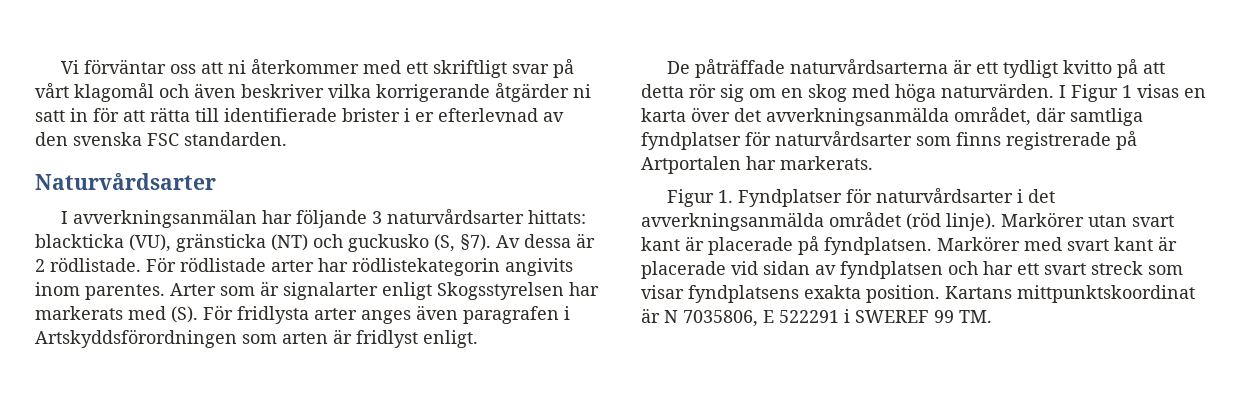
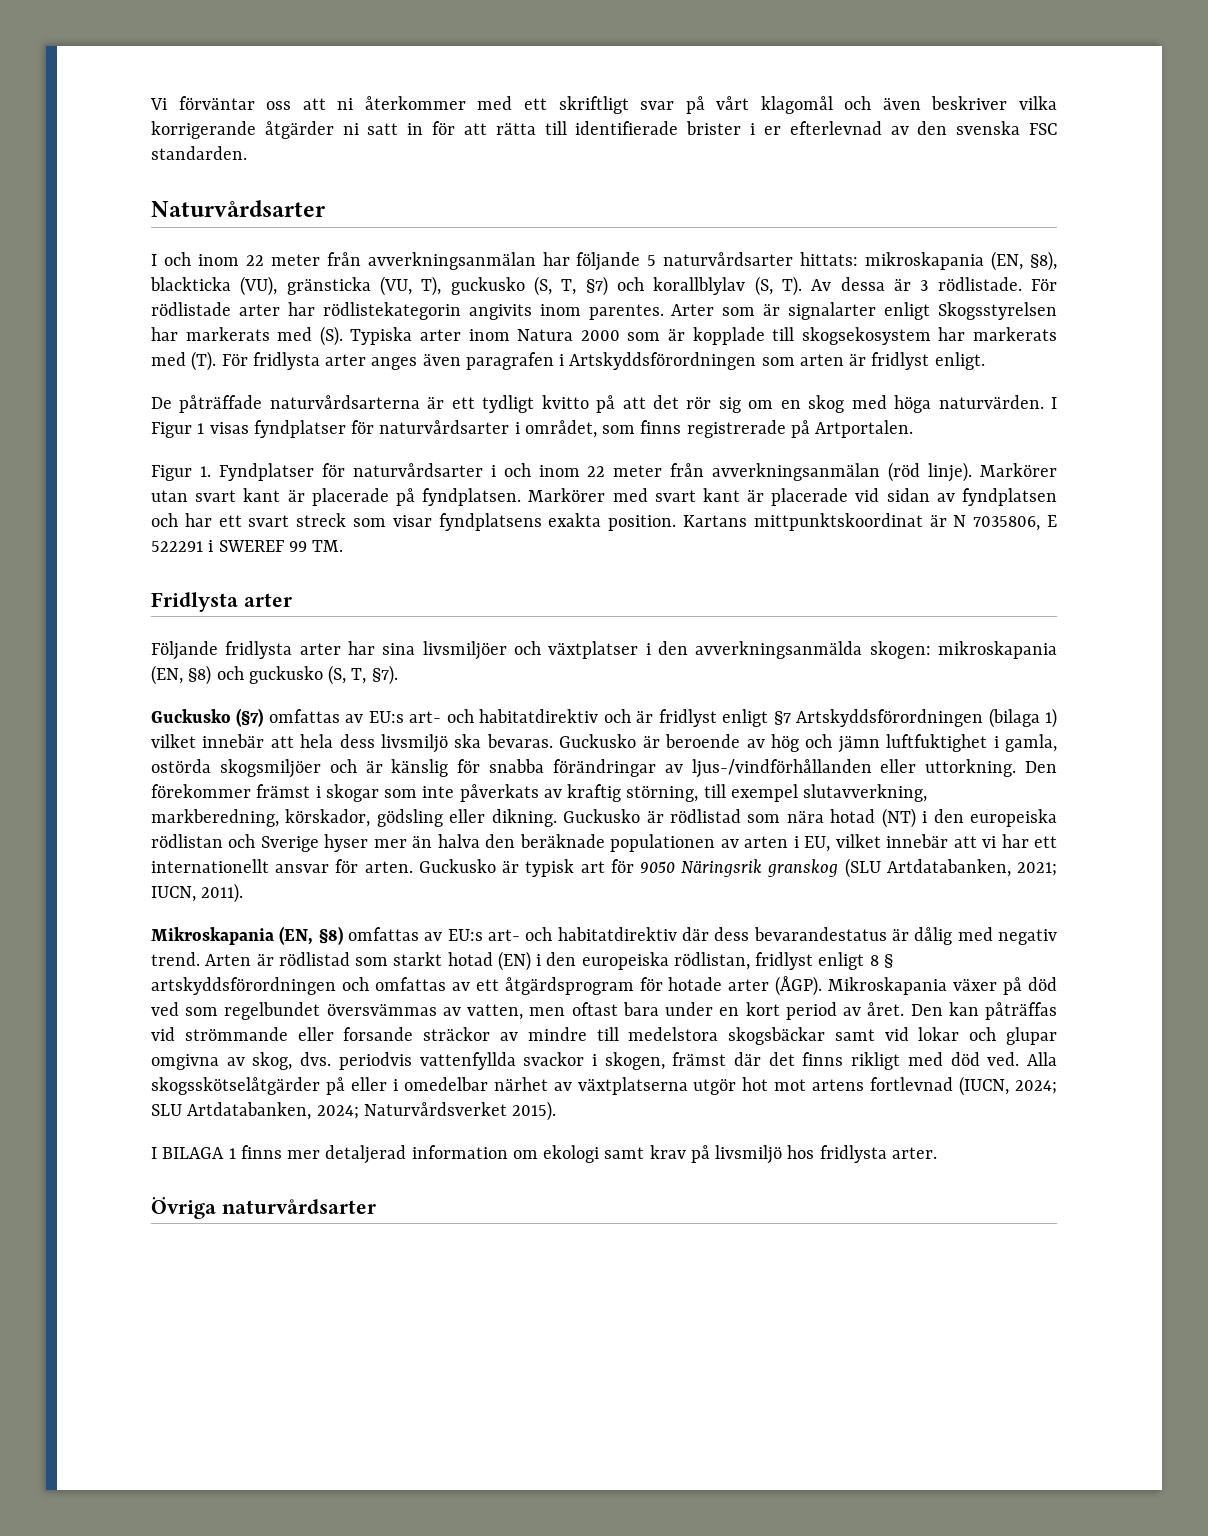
- I avverkningsanmälan har följande 3 naturvårdsarter hittats: blackticka (VU), gränsticka (NT) och guckusko (S, §7). Av dessa är 2 rödlistade.
+ I och inom 22 meter från avverkningsanmälan har följande 5 naturvårdsarter hittats: mikroskapania (EN, §8), blackticka (VU), gränsticka (VU, T), guckusko (S, T, §7) och korallblylav (S, T). Av dessa är 3 rödlistade.
- Arter som är signalarter enligt Skogsstyrelsen har markerats med (S). För fridlysta arter anges även paragrafen i Artskyddsförordningen som arten är fridlyst enligt.
+ Arter som är signalarter enligt Skogsstyrelsen har markerats med (S). Typiska arter inom Natura 2000 som är kopplade till skogsekosystem har markerats med (T). För fridlysta arter anges även paragrafen i Artskyddsförordningen som arten är fridlyst enligt.
- De påträffade naturvårdsarterna är ett tydligt kvitto på att detta rör sig om en skog med höga naturvärden.
+ De påträffade naturvårdsarterna är ett tydligt kvitto på att det rör sig om en skog med höga naturvärden.
- I Figur 1 visas en karta över det avverkningsanmälda området, där samtliga fyndplatser för naturvårdsarter som finns registrerade på Artportalen har markerats.
+ I Figur 1 visas fyndplatser för naturvårdsarter i området, som finns registrerade på Artportalen.
- Figur 1. Fyndplatser för naturvårdsarter i det avverkningsanmälda området (röd linje).
+ Figur 1. Fyndplatser för naturvårdsarter i och inom 22 meter från avverkningsanmälan (röd linje).
+ Fridlysta arter
+ Följande fridlysta arter har sina livsmiljöer och växtplatser i den avverkningsanmälda skogen: mikroskapania (EN, §8) och guckusko (S, T, §7).
+ Guckusko (§7) omfattas av EU:s art- och habitatdirektiv och är fridlyst enligt §7 Artskyddsförordningen (bilaga 1) vilket innebär att hela dess livsmiljö ska bevaras. Guckusko är beroende av hög och jämn luftfuktighet i gamla, ostörda skogsmiljöer och är känslig för snabba förändringar av ljus-/vindförhållanden eller uttorkning. Den förekommer främst i skogar som inte påverkats av kraftig störning, till exempel slutavverkning, markberedning, körskador, gödsling eller dikning. Guckusko är rödlistad som nära hotad (NT) i den europeiska rödlistan och Sverige hyser mer än halva den beräknade populationen av arten i EU, vilket innebär att vi har ett internationellt ansvar för arten. Guckusko är typisk art för 9050 Näringsrik granskog (SLU Artdatabanken, 2021; IUCN, 2011).
+ Mikroskapania (EN, §8) omfattas av EU:s art- och habitatdirektiv där dess bevarandestatus är dålig med negativ trend. Arten är rödlistad som starkt hotad (EN) i den europeiska rödlistan, fridlyst enligt 8 § artskyddsförordningen och omfattas av ett åtgärdsprogram för hotade arter (ÅGP). Mikroskapania växer på död ved som regelbundet översvämmas av vatten, men oftast bara under en kort period av året. Den kan påträffas vid strömmande eller forsande sträckor av mindre till medelstora skogsbäckar samt vid lokar och glupar omgivna av skog, dvs. periodvis vattenfyllda svackor i skogen, främst där det finns rikligt med död ved. Alla skogsskötselåtgärder på eller i omedelbar närhet av växtplatserna utgör hot mot artens fortlevnad (IUCN, 2024; SLU Artdatabanken, 2024; Naturvårdsverket 2015).
+ I BILAGA 1 finns mer detaljerad information om ekologi samt krav på livsmiljö hos fridlysta arter.
+ Övriga naturvårdsarter

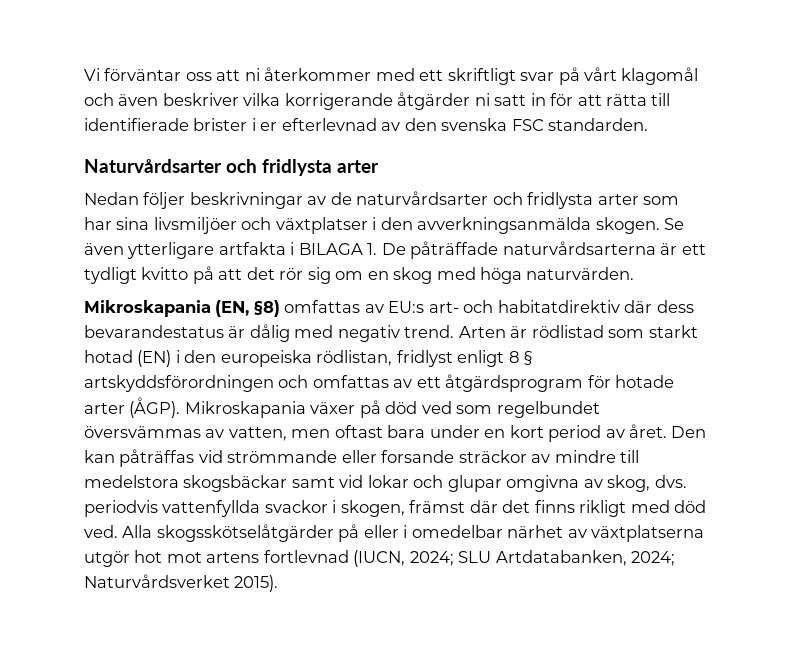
- Naturvårdsarter
- I och inom 22 meter från avverkningsanmälan har följande 5 naturvårdsarter hittats: mikroskapania (EN, §8), blackticka (VU), gränsticka (VU, T), guckusko (S, T, §7) och korallblylav (S, T). Av dessa är 3 rödlistade. För rödlistade arter har rödlistekategorin angivits inom parentes. Arter som är signalarter enligt Skogsstyrelsen har markerats med (S). Typiska arter inom Natura 2000 som är kopplade till skogsekosystem har markerats med (T). För fridlysta arter anges även paragrafen i Artskyddsförordningen som arten är fridlyst enligt.
- De påträffade naturvårdsarterna är ett tydligt kvitto på att det rör sig om en skog med höga naturvärden. I Figur 1 visas fyndplatser för naturvårdsarter i området, som finns registrerade på Artportalen.
- Figur 1. Fyndplatser för naturvårdsarter i och inom 22 meter från avverkningsanmälan (röd linje). Markörer utan svart kant är placerade på fyndplatsen. Markörer med svart kant är placerade vid sidan av fyndplatsen och har ett svart streck som visar fyndplatsens exakta position. Kartans mittpunktskoordinat är N 7035806, E 522291 i SWEREF 99 TM.
- Fridlysta arter
- Följande fridlysta arter har sina livsmiljöer och växtplatser i den avverkningsanmälda skogen: mikroskapania (EN, §8) och guckusko (S, T, §7).
- Guckusko (§7) omfattas av EU:s art- och habitatdirektiv och är fridlyst enligt §7 Artskyddsförordningen (bilaga 1) vilket innebär att hela dess livsmiljö ska bevaras. Guckusko är beroende av hög och jämn luftfuktighet i gamla, ostörda skogsmiljöer och är känslig för snabba förändringar av ljus-/vindförhållanden eller uttorkning. Den förekommer främst i skogar som inte påverkats av kraftig störning, till exempel slutavverkning, markberedning, körskador, gödsling eller dikning. Guckusko är rödlistad som nära hotad (NT) i den europeiska rödlistan och Sverige hyser mer än halva den beräknade populationen av arten i EU, vilket innebär att vi har ett internationellt ansvar för arten. Guckusko är typisk art för 9050 Näringsrik granskog (SLU Artdatabanken, 2021; IUCN, 2011).
+ Naturvårdsarter och fridlysta arter
+ Nedan följer beskrivningar av de naturvårdsarter och fridlysta arter som har sina livsmiljöer och växtplatser i den avverkningsanmälda skogen. Se även ytterligare artfakta i BILAGA 1. De påträffade naturvårdsarterna är ett tydligt kvitto på att det rör sig om en skog med höga naturvärden.
- I BILAGA 1 finns mer detaljerad information om ekologi samt krav på livsmiljö hos fridlysta arter.
- Övriga naturvårdsarter

